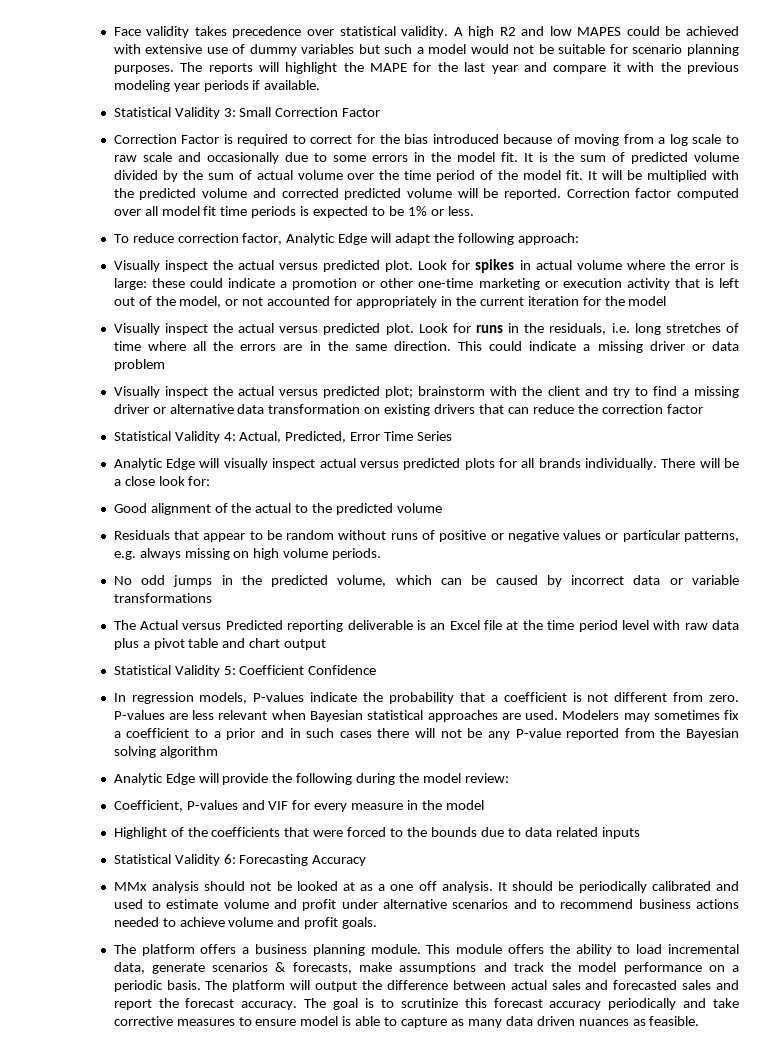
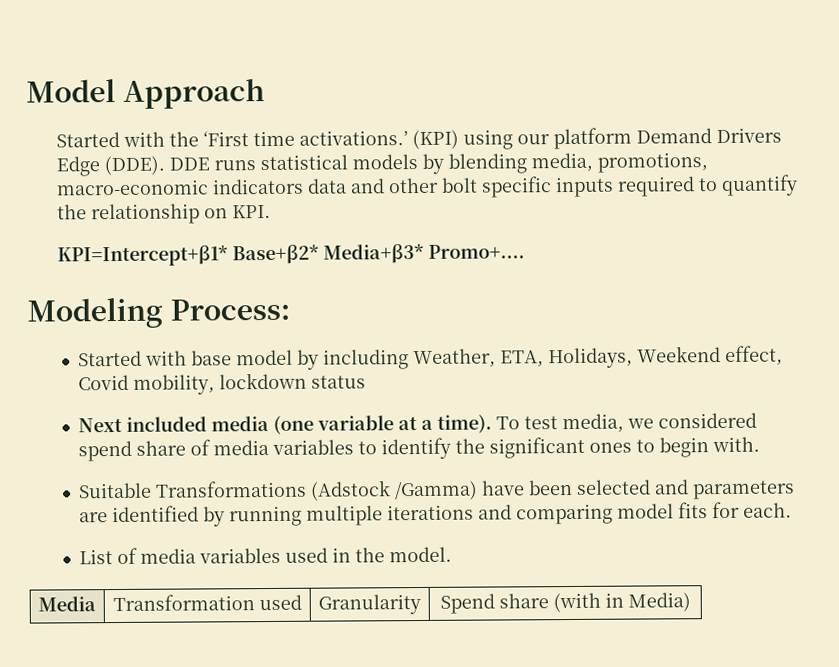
- Face validity takes precedence over statistical validity. A high R2 and low MAPES could be achieved with extensive use of dummy variables but such a model would not be suitable for scenario planning purposes. The reports will highlight the MAPE for the last year and compare it with the previous modeling year periods if available.
- Statistical Validity 3: Small Correction Factor
- Correction Factor is required to correct for the bias introduced because of moving from a log scale to raw scale and occasionally due to some errors in the model fit. It is the sum of predicted volume divided by the sum of actual volume over the time period of the model fit. It will be multiplied with the predicted volume and corrected predicted volume will be reported. Correction factor computed over all model fit time periods is expected to be 1% or less.
- To reduce correction factor, Analytic Edge will adapt the following approach:
- Visually inspect the actual versus predicted plot. Look for spikes in actual volume where the error is large: these could indicate a promotion or other one-time marketing or execution activity that is left out of the model, or not accounted for appropriately in the current iteration for the model
- Visually inspect the actual versus predicted plot. Look for runs in the residuals, i.e. long stretches of time where all the errors are in the same direction. This could indicate a missing driver or data problem
- Visually inspect the actual versus predicted plot; brainstorm with the client and try to find a missing driver or alternative data transformation on existing drivers that can reduce the correction factor
- Statistical Validity 4: Actual, Predicted, Error Time Series
- Analytic Edge will visually inspect actual versus predicted plots for all brands individually. There will be a close look for:
- Good alignment of the actual to the predicted volume
- Residuals that appear to be random without runs of positive or negative values or particular patterns, e.g. always missing on high volume periods.
- No odd jumps in the predicted volume, which can be caused by incorrect data or variable transformations
- The Actual versus Predicted reporting deliverable is an Excel file at the time period level with raw data plus a pivot table and chart output
- Statistical Validity 5: Coefficient Confidence
- In regression models, P-values indicate the probability that a coefficient is not different from zero. P-values are less relevant when Bayesian statistical approaches are used. Modelers may sometimes fix a coefficient to a prior and in such cases there will not be any P-value reported from the Bayesian solving algorithm
- Analytic Edge will provide the following during the model review:
- Coefficient, P-values and VIF for every measure in the model
- Highlight of the coefficients that were forced to the bounds due to data related inputs
- Statistical Validity 6: Forecasting Accuracy
- MMx analysis should not be looked at as a one off analysis. It should be periodically calibrated and used to estimate volume and profit under alternative scenarios and to recommend business actions needed to achieve volume and profit goals.
- The platform offers a business planning module. This module offers the ability to load incremental data, generate scenarios & forecasts, make assumptions and track the model performance on a periodic basis. The platform will output the difference between actual sales and forecasted sales and report the forecast accuracy. The goal is to scrutinize this forecast accuracy periodically and take corrective measures to ensure model is able to capture as many data driven nuances as feasible.
+ Model Approach
+ Started with the ‘First time activations.’ (KPI) using our platform Demand Drivers Edge (DDE). DDE runs statistical models by blending media, promotions, macro-economic indicators data and other bolt specific inputs required to quantify the relationship on KPI.
+ KPI=Intercept+β1* Base+β2* Media+β3* Promo+....
+ Modeling Process:
+ Started with base model by including Weather, ETA, Holidays, Weekend effect, Covid mobility, lockdown status
+ Next included media (one variable at a time). To test media, we considered spend share of media variables to identify the significant ones to begin with.
+ Suitable Transformations (Adstock /Gamma) have been selected and parameters are identified by running multiple iterations and comparing model fits for each.
+ List of media variables used in the model.
+ Media | Transformation used | Granularity | Spend share (with in Media)

